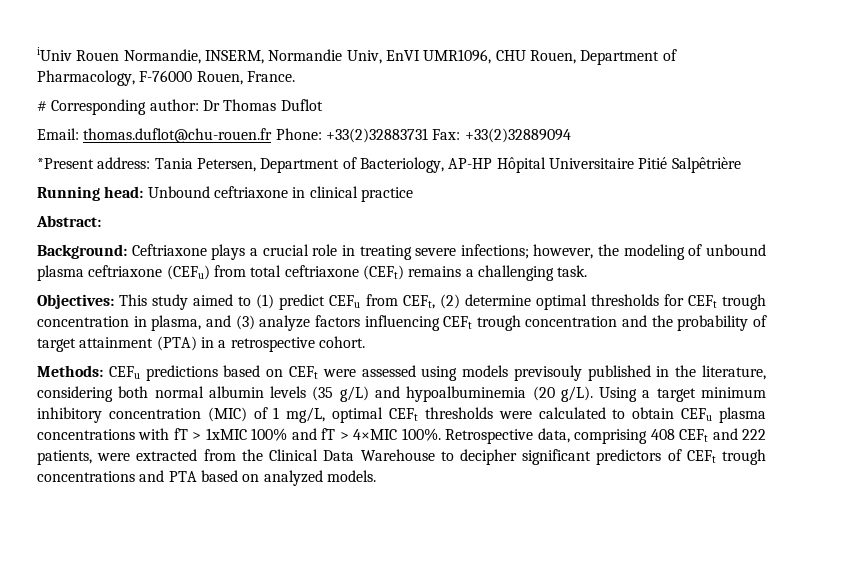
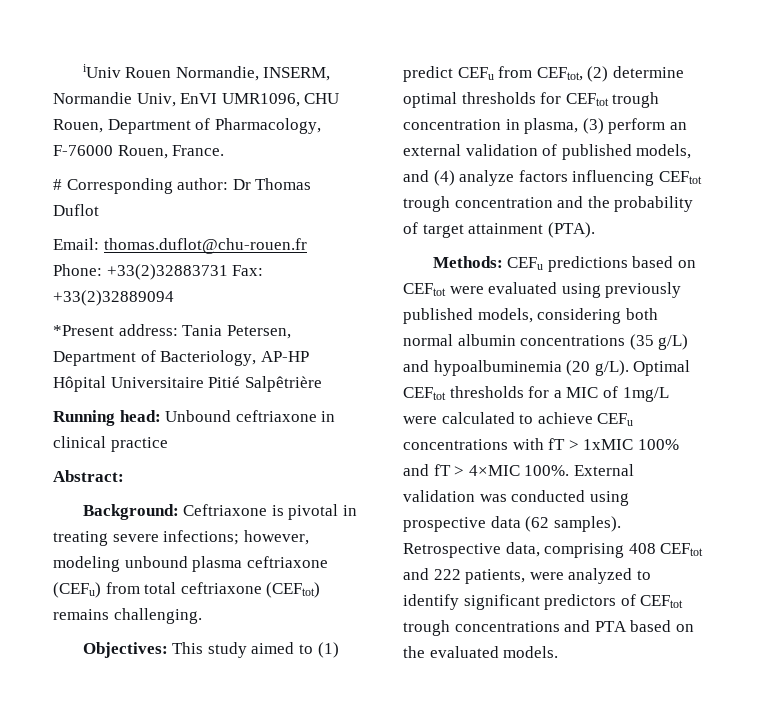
- Background: Ceftriaxone plays a crucial role in treating severe infections; however, the modeling of unbound plasma ceftriaxone (CEFu) from total ceftriaxone (CEFt) remains a challenging task.
+ Background: Ceftriaxone is pivotal in treating severe infections; however, modeling unbound plasma ceftriaxone (CEFu) from total ceftriaxone (CEFtot) remains challenging.
- Objectives: This study aimed to (1) predict CEFu from CEFt, (2) determine optimal thresholds for CEFt trough concentration in plasma, and (3) analyze factors influencing CEFt trough concentration and the probability of target attainment (PTA) in a retrospective cohort.
+ Objectives: This study aimed to (1) predict CEFu from CEFtot, (2) determine optimal thresholds for CEFtot trough concentration in plasma, (3) perform an external validation of published models, and (4) analyze factors influencing CEFtot trough concentration and the probability of target attainment (PTA).
- Methods: CEFu predictions based on CEFt were assessed using models previsouly published in the literature, considering both normal albumin levels (35 g/L) and hypoalbuminemia (20 g/L).
+ Methods: CEFu predictions based on CEFtot were evaluated using previously published models, considering both normal albumin concentrations (35 g/L) and hypoalbuminemia (20 g/L).
- Using a target minimum inhibitory concentration (MIC) of 1 mg/L, optimal CEFt thresholds were calculated to obtain CEFu plasma concentrations with fT > 1xMIC 100% and fT > 4×MIC 100%.
+ Optimal CEFtot thresholds for a MIC of 1mg/L were calculated to achieve CEFu concentrations with fT > 1xMIC 100% and fT > 4×MIC 100%.
+ External validation was conducted using prospective data (62 samples).
- Retrospective data, comprising 408 CEFt and 222 patients, were extracted from the Clinical Data Warehouse to decipher significant predictors of CEFt trough concentrations and PTA based on analyzed models.
+ Retrospective data, comprising 408 CEFtot and 222 patients, were analyzed to identify significant predictors of CEFtot trough concentrations and PTA based on the evaluated models.

